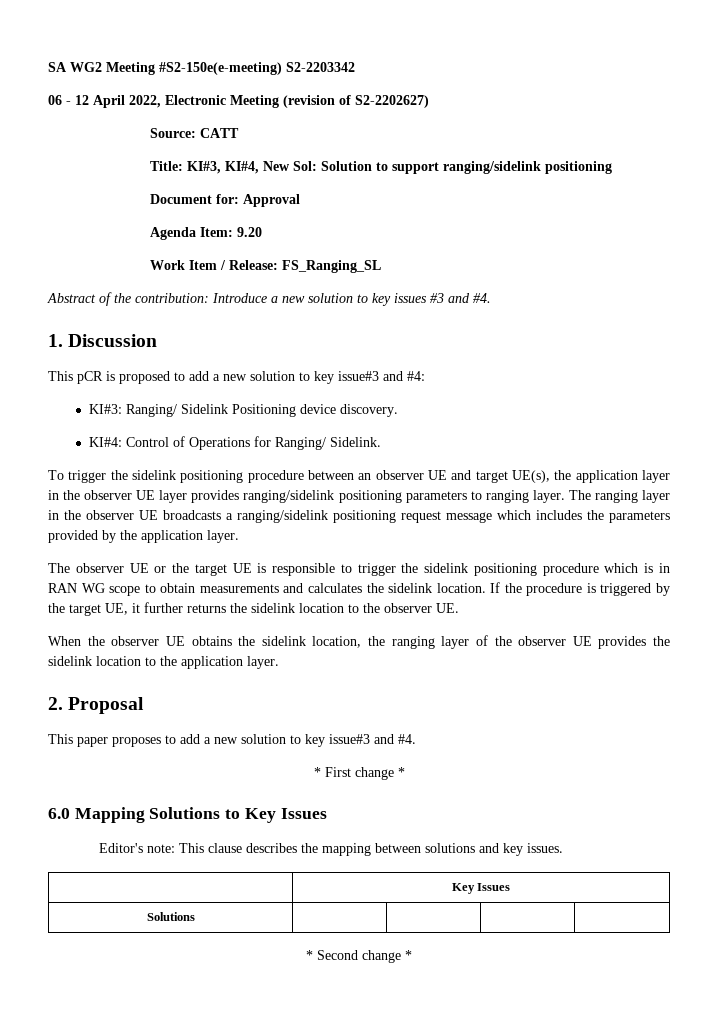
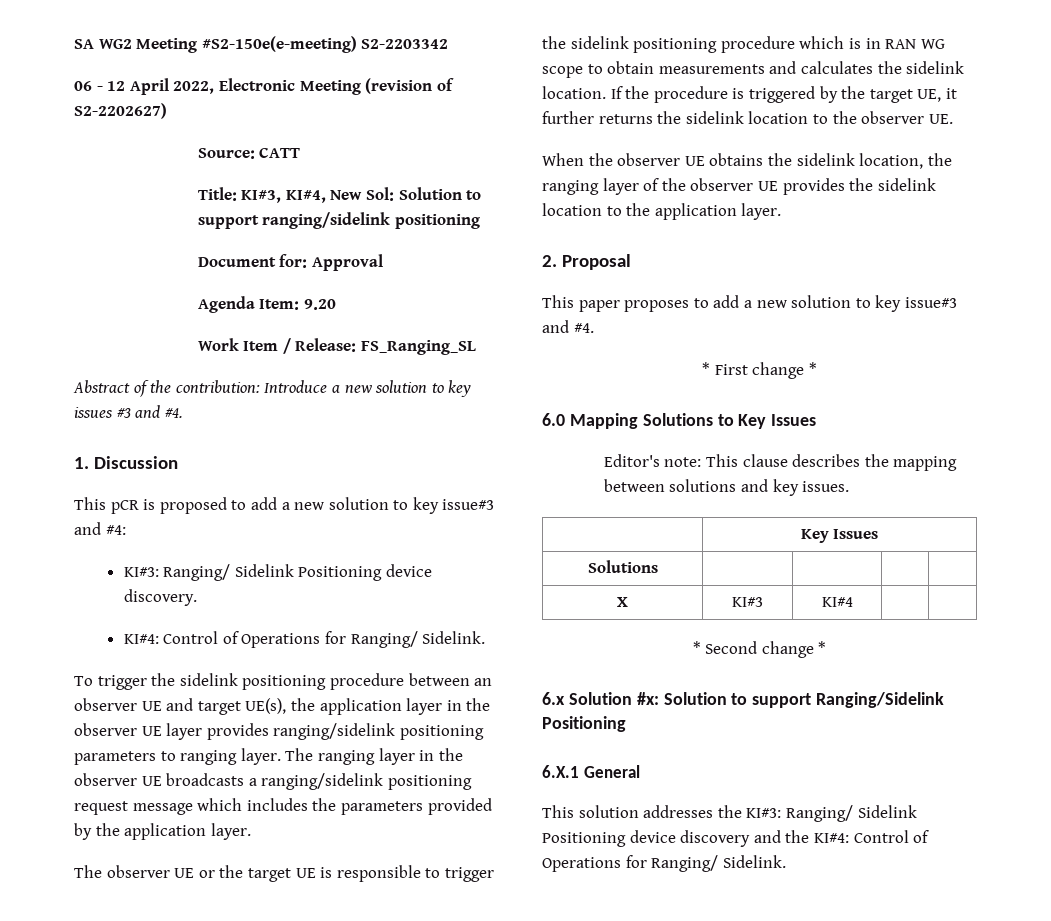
+ X | KI#3 | KI#4 | |
+ 6.x Solution #x: Solution to support Ranging/Sidelink Positioning
+ 6.X.1 General
+ This solution addresses the KI#3: Ranging/ Sidelink Positioning device discovery and the KI#4: Control of Operations for Ranging/ Sidelink.

